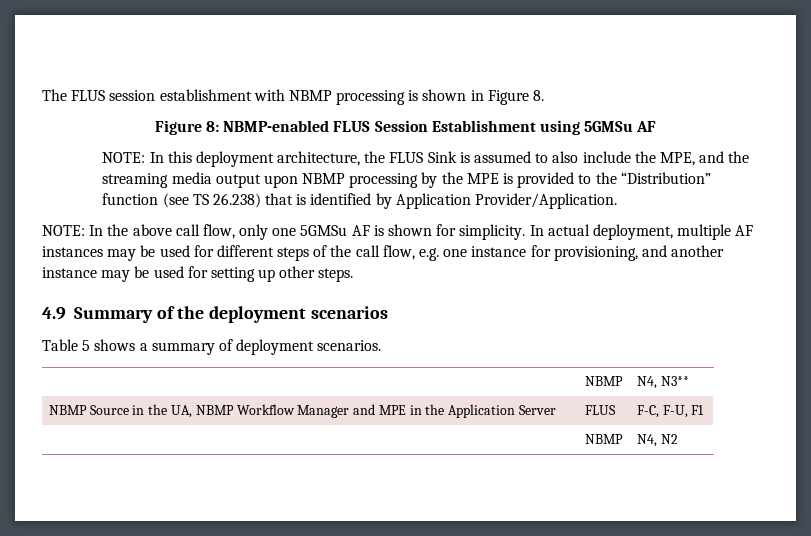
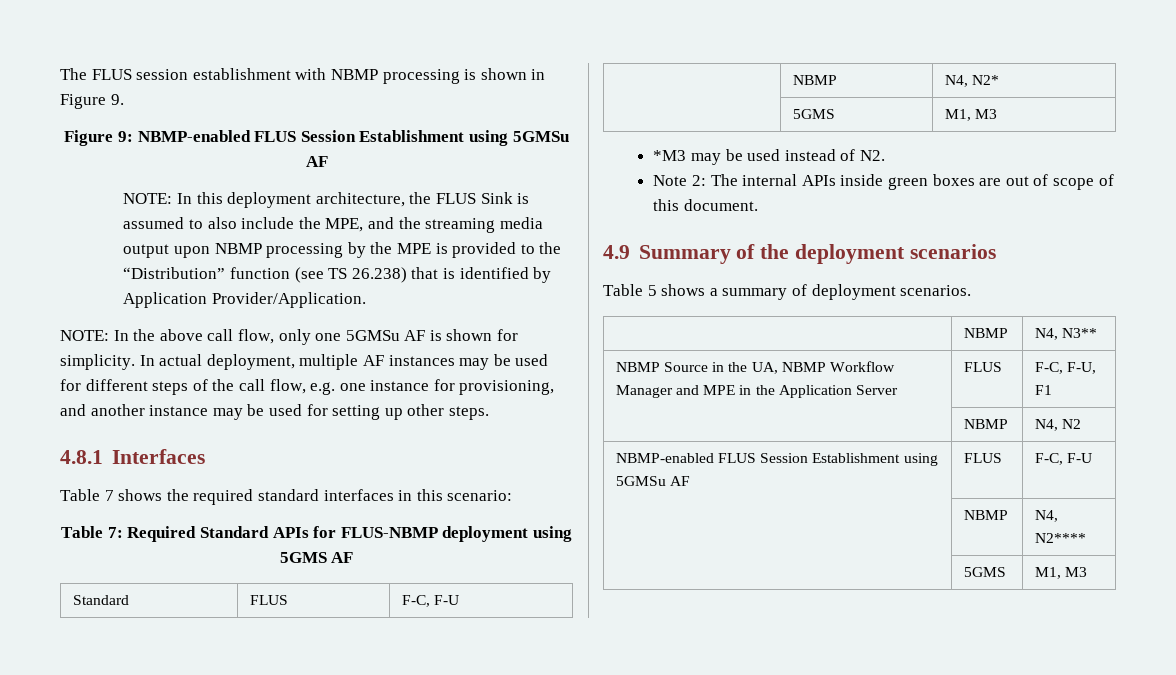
- The FLUS session establishment with NBMP processing is shown in Figure 8.
- Figure 8: NBMP-enabled FLUS Session Establishment using 5GMSu AF
+ The FLUS session establishment with NBMP processing is shown in Figure 9.
+ Figure 9: NBMP-enabled FLUS Session Establishment using 5GMSu AF
+ 4.8.1 Interfaces
+ Table 7 shows the required standard interfaces in this scenario:
+ Table 7: Required Standard APIs for FLUS-NBMP deployment using 5GMS AF
+ Standard | FLUS | F-C, F-U
+ | NBMP | N4, N2*
+ | 5GMS | M1, M3
+ *M3 may be used instead of N2.
+ Note 2: The internal APIs inside green boxes are out of scope of this document.
+ NBMP-enabled FLUS Session Establishment using 5GMSu AF | FLUS | F-C, F-U
+ | NBMP | N4, N2****
+ | 5GMS | M1, M3

